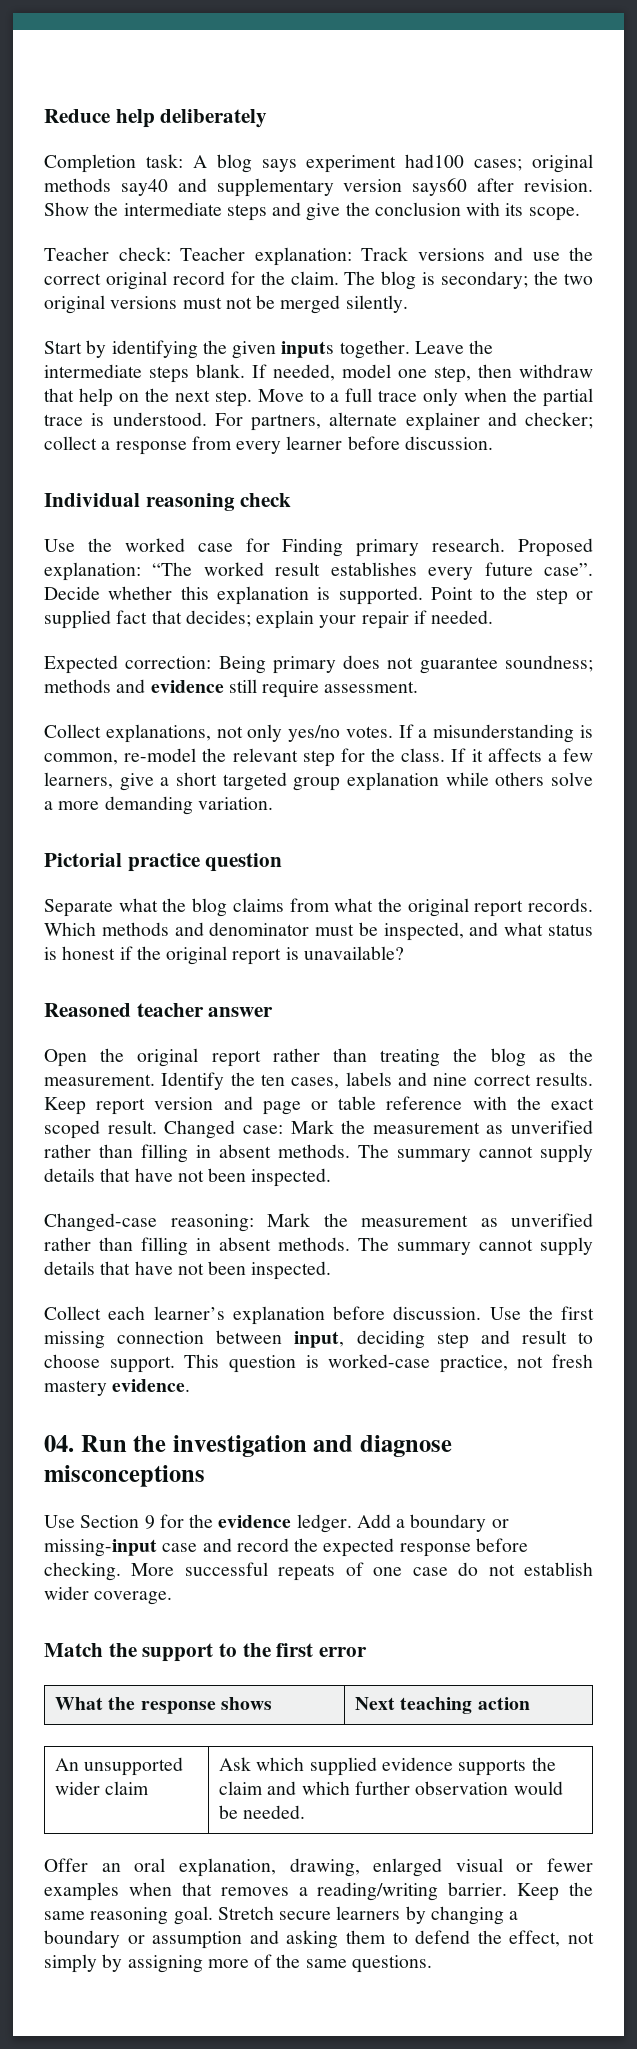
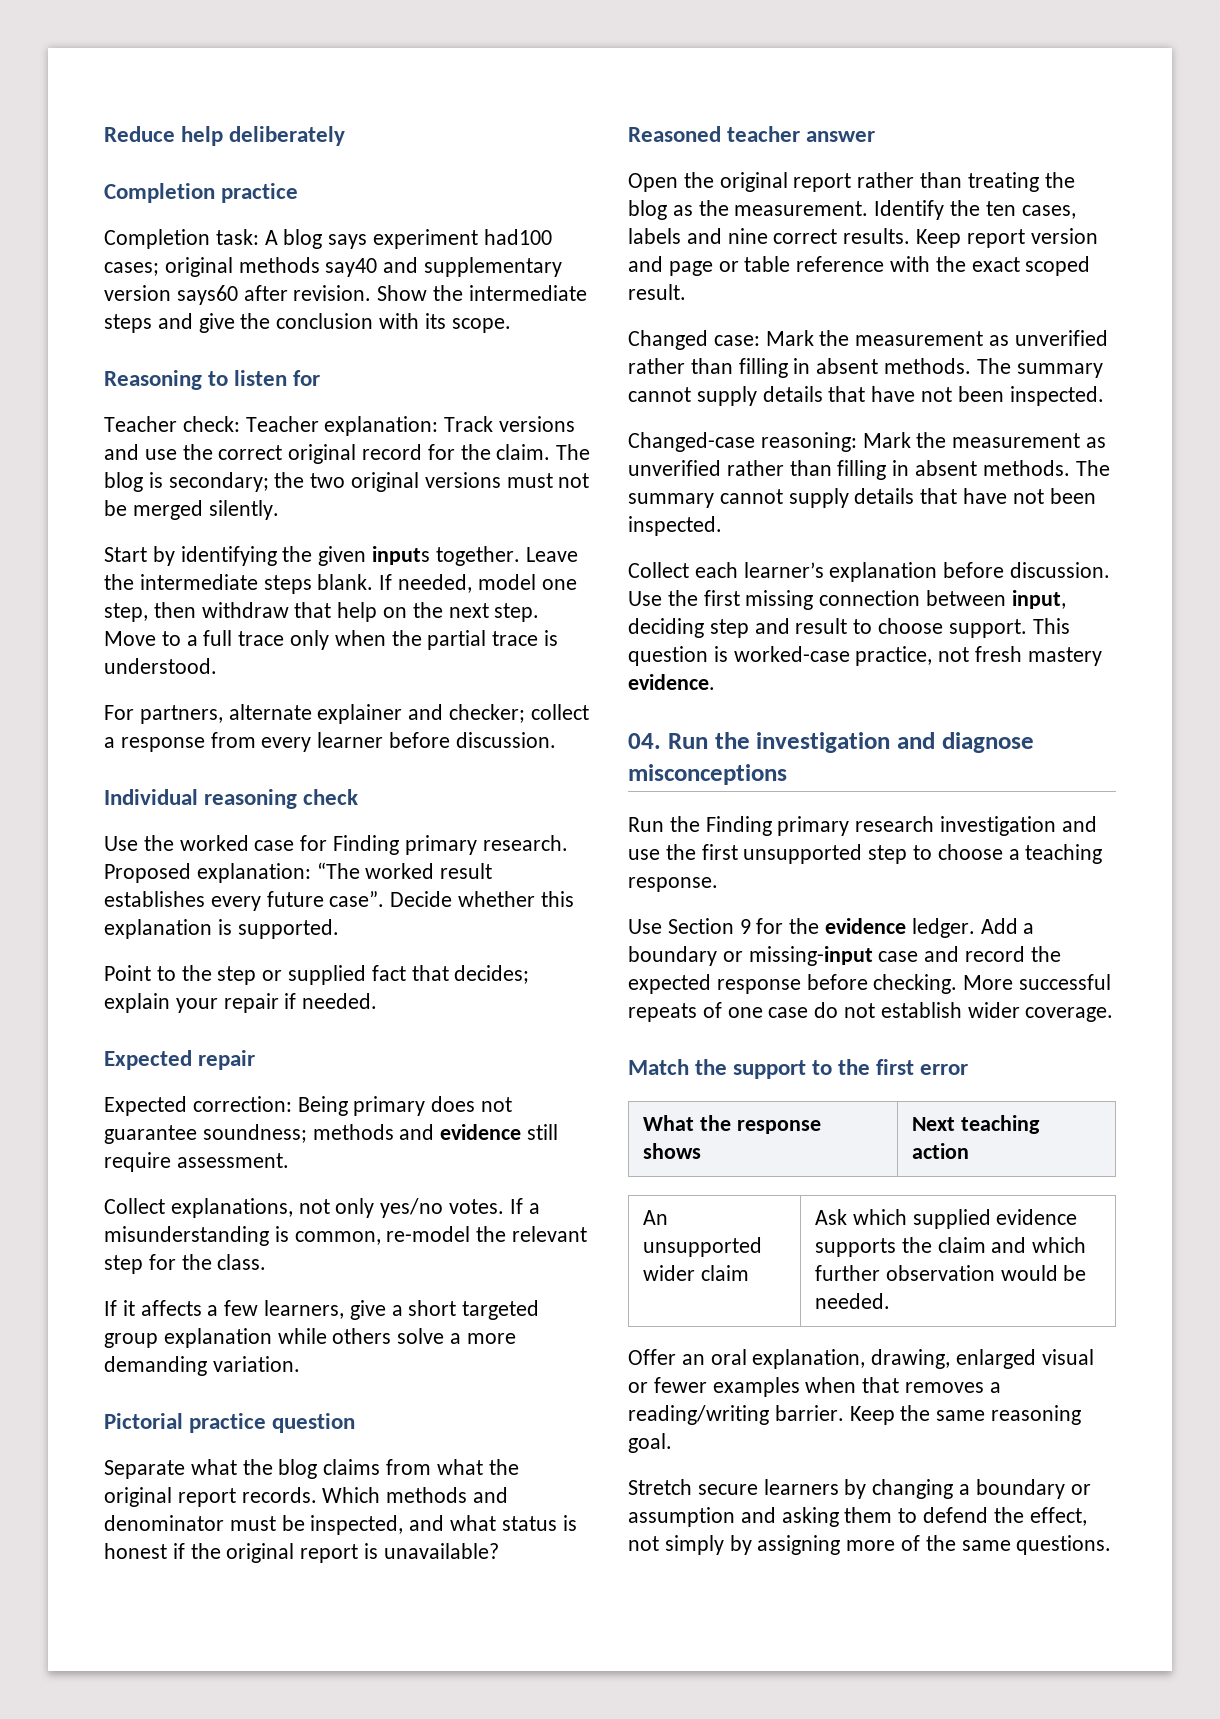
+ Completion practice
+ Reasoning to listen for
- Move to a full trace only when the partial trace is understood. For partners, alternate explainer and checker; collect a response from every learner before discussion.
+ Move to a full trace only when the partial trace is understood.
+ For partners, alternate explainer and checker; collect a response from every learner before discussion.
- Decide whether this explanation is supported. Point to the step or supplied fact that decides; explain your repair if needed.
+ Decide whether this explanation is supported.
+ Point to the step or supplied fact that decides; explain your repair if needed.
+ Expected repair
- If a misunderstanding is common, re-model the relevant step for the class. If it affects a few learners, give a short targeted group explanation while others solve a more demanding variation.
+ If a misunderstanding is common, re-model the relevant step for the class.
+ If it affects a few learners, give a short targeted group explanation while others solve a more demanding variation.
- Keep report version and page or table reference with the exact scoped result. Changed case: Mark the measurement as unverified rather than filling in absent methods.
+ Keep report version and page or table reference with the exact scoped result.
+ Changed case: Mark the measurement as unverified rather than filling in absent methods.
+ Run the Finding primary research investigation and use the first unsupported step to choose a teaching response.
- Keep the same reasoning goal. Stretch secure learners by changing a boundary or assumption and asking them to defend the effect, not simply by assigning more of the same questions.
+ Keep the same reasoning goal.
+ Stretch secure learners by changing a boundary or assumption and asking them to defend the effect, not simply by assigning more of the same questions.

